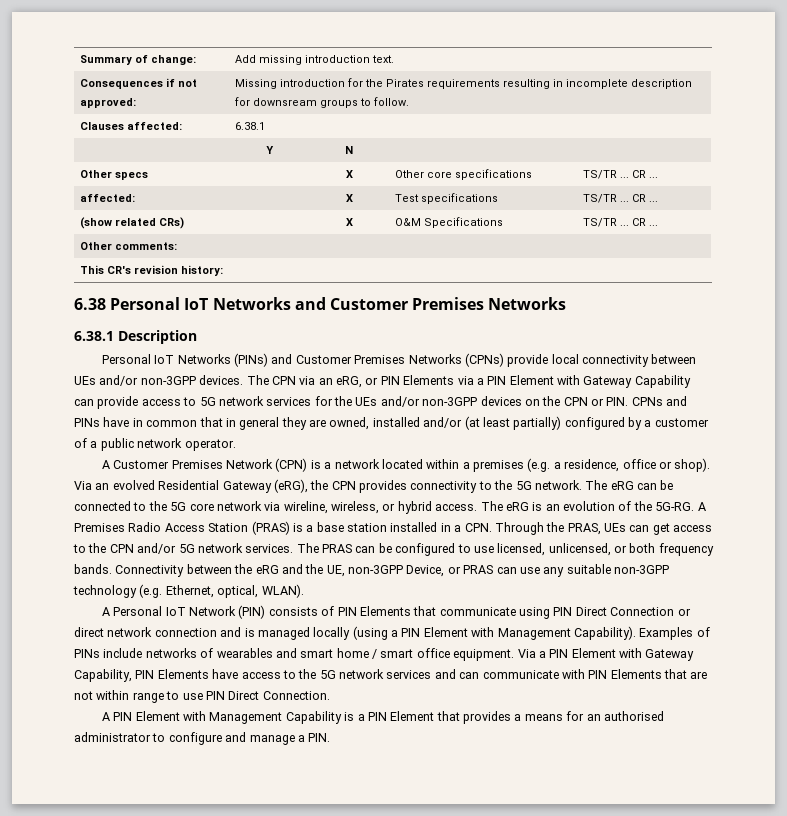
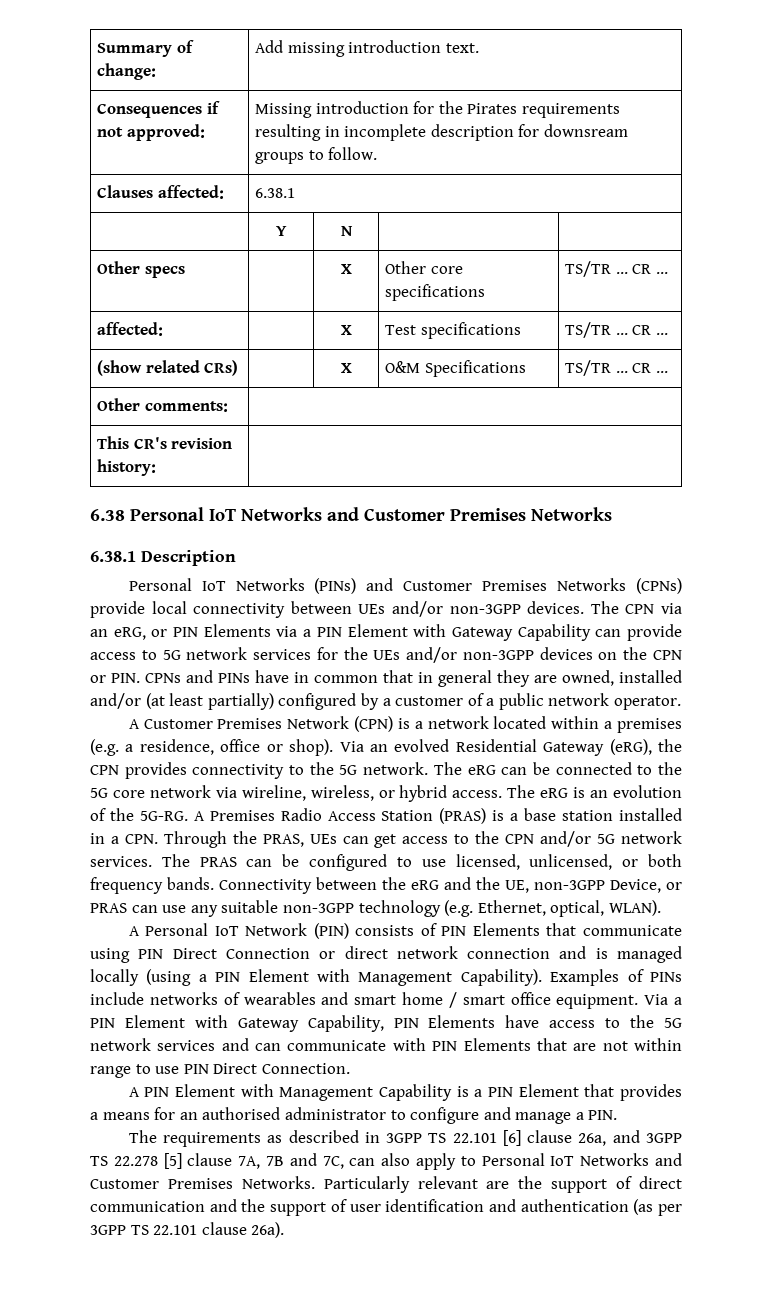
+ The requirements as described in 3GPP TS 22.101 [6] clause 26a, and 3GPP TS 22.278 [5] clause 7A, 7B and 7C, can also apply to Personal IoT Networks and Customer Premises Networks. Particularly relevant are the support of direct communication and the support of user identification and authentication (as per 3GPP TS 22.101 clause 26a).

